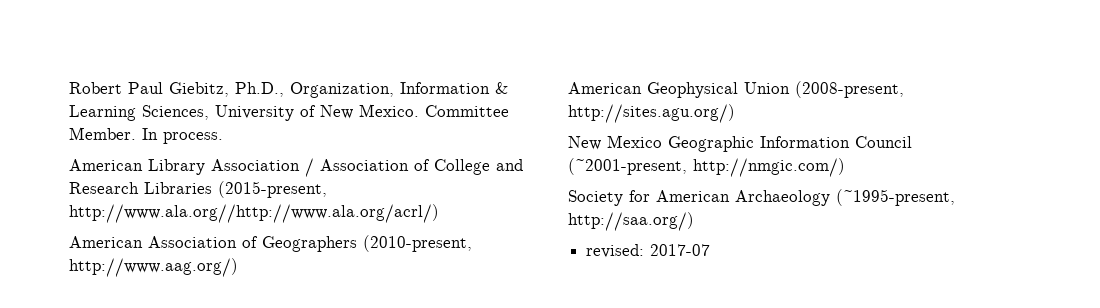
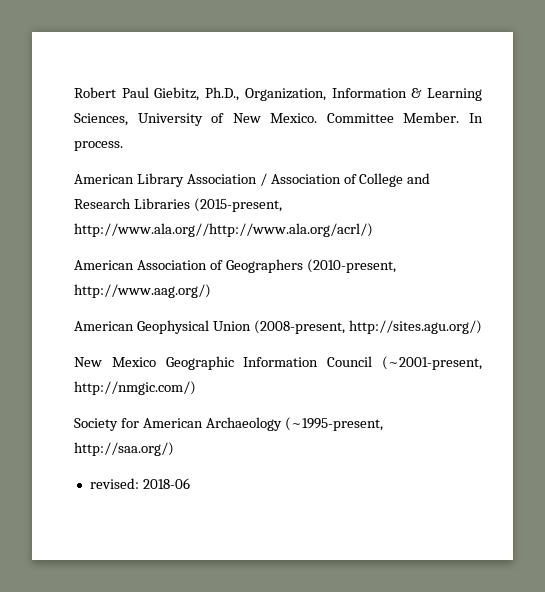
- revised: 2017-07
+ revised: 2018-06

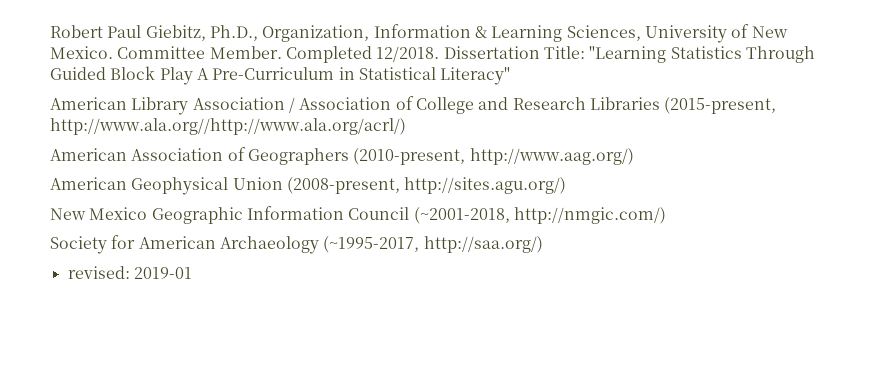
- In process.
+ Completed 12/2018. Dissertation Title: "Learning Statistics Through Guided Block Play A Pre-Curriculum in Statistical Literacy"
- New Mexico Geographic Information Council (~2001-present, http://nmgic.com/)
+ New Mexico Geographic Information Council (~2001-2018, http://nmgic.com/)
- Society for American Archaeology (~1995-present, http://saa.org/)
+ Society for American Archaeology (~1995-2017, http://saa.org/)
- revised: 2018-06
+ revised: 2019-01

